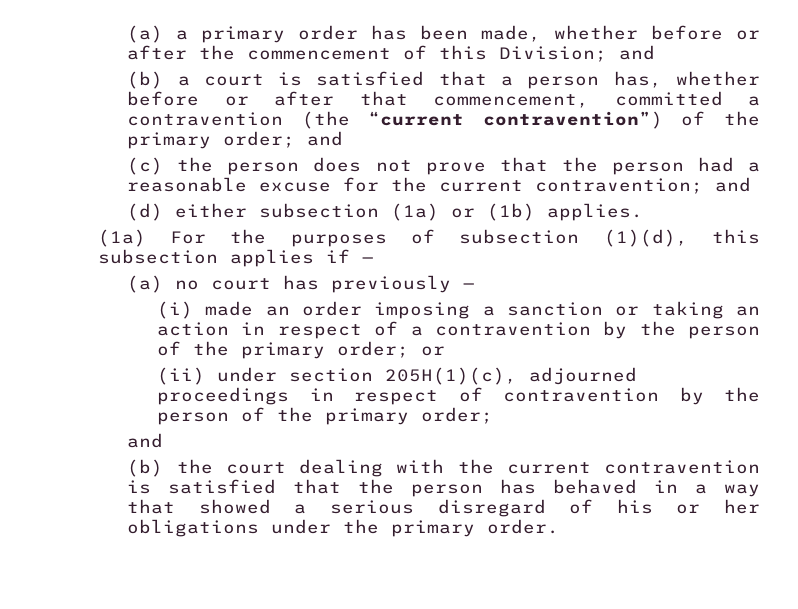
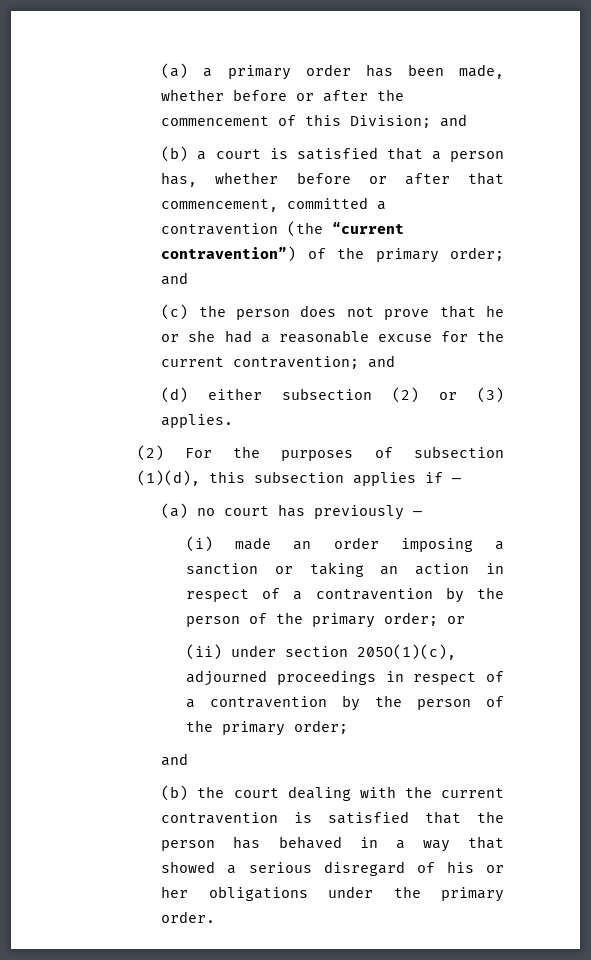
- (c) the person does not prove that the person had a reasonable excuse for the current contravention; and
+ (c) the person does not prove that he or she had a reasonable excuse for the current contravention; and
- (d) either subsection (1a) or (1b) applies.
+ (d) either subsection (2) or (3) applies.
- (1a) For the purposes of subsection (1)(d), this subsection applies if —
+ (2) For the purposes of subsection (1)(d), this subsection applies if —
- (ii) under section 205H(1)(c), adjourned proceedings in respect of contravention by the person of the primary order;
+ (ii) under section 205O(1)(c), adjourned proceedings in respect of a contravention by the person of the primary order;

